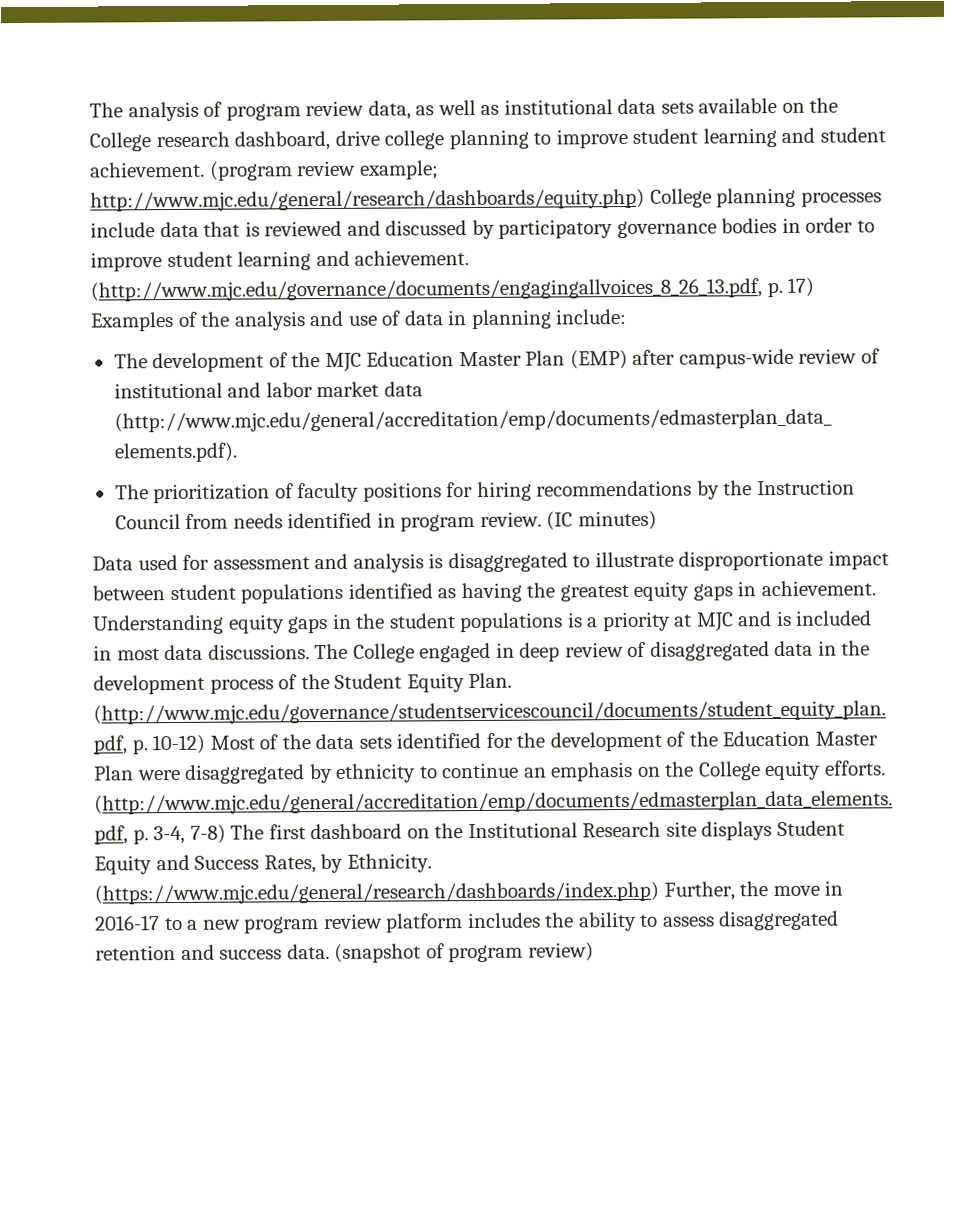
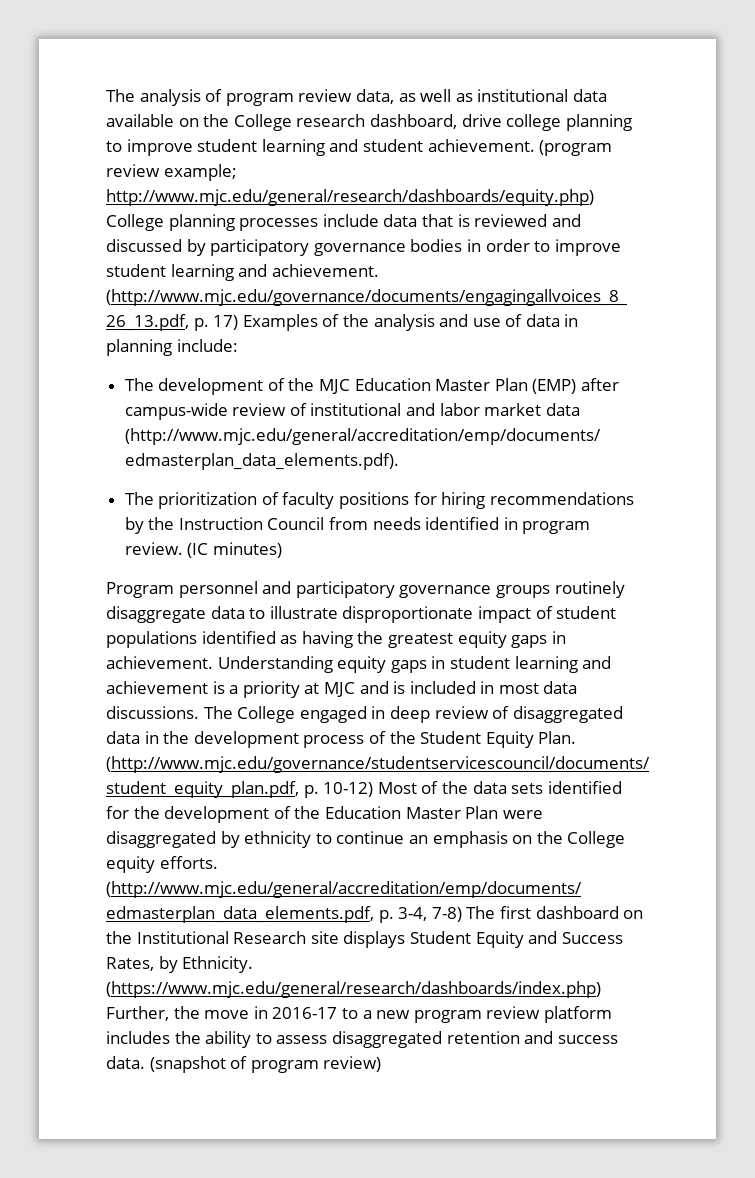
- The analysis of program review data, as well as institutional data sets available on the College research dashboard, drive college planning to improve student learning and student achievement.
+ The analysis of program review data, as well as institutional data available on the College research dashboard, drive college planning to improve student learning and student achievement.
- Data used for assessment and analysis is disaggregated to illustrate disproportionate impact between student populations identified as having the greatest equity gaps in achievement.
+ Program personnel and participatory governance groups routinely disaggregate data to illustrate disproportionate impact of student populations identified as having the greatest equity gaps in achievement.
- Understanding equity gaps in the student populations is a priority at MJC and is included in most data discussions.
+ Understanding equity gaps in student learning and achievement is a priority at MJC and is included in most data discussions.

